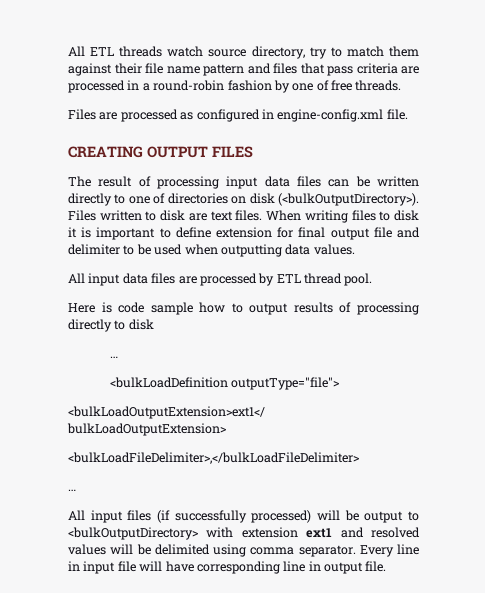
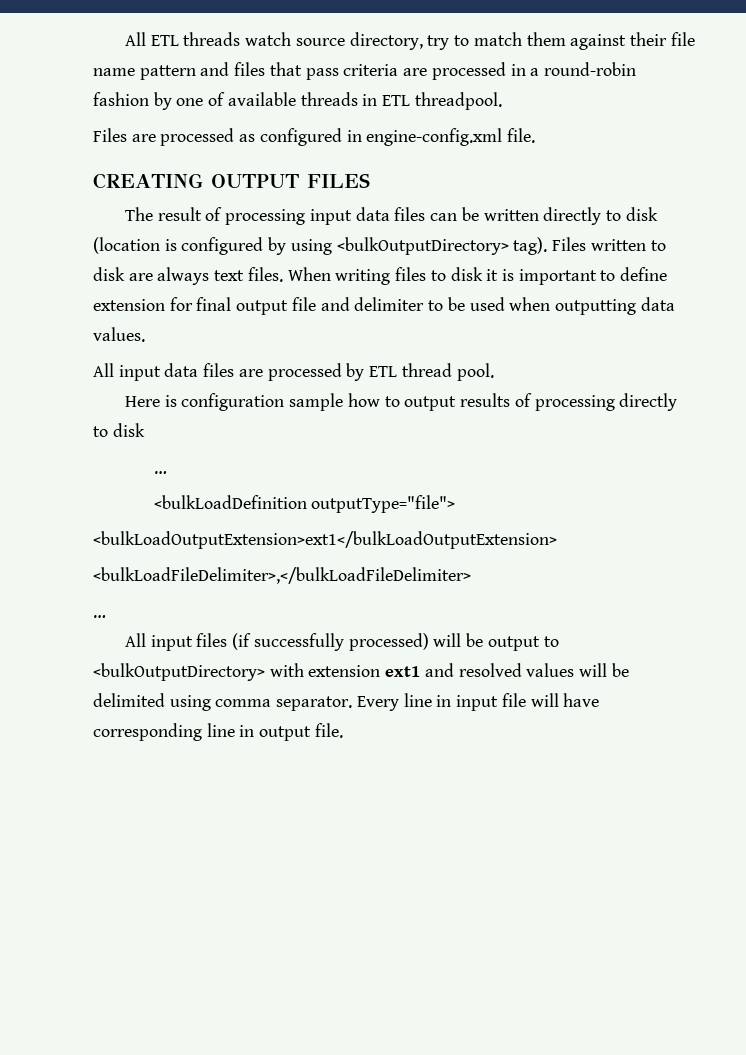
- All ETL threads watch source directory, try to match them against their file name pattern and files that pass criteria are processed in a round-robin fashion by one of free threads.
+ All ETL threads watch source directory, try to match them against their file name pattern and files that pass criteria are processed in a round-robin fashion by one of available threads in ETL threadpool.
- The result of processing input data files can be written directly to one of directories on disk (<bulkOutputDirectory>).
+ The result of processing input data files can be written directly to disk (location is configured by using <bulkOutputDirectory> tag).
- Files written to disk are text files.
+ Files written to disk are always text files.
- Here is code sample how to output results of processing directly to disk
+ Here is configuration sample how to output results of processing directly to disk

